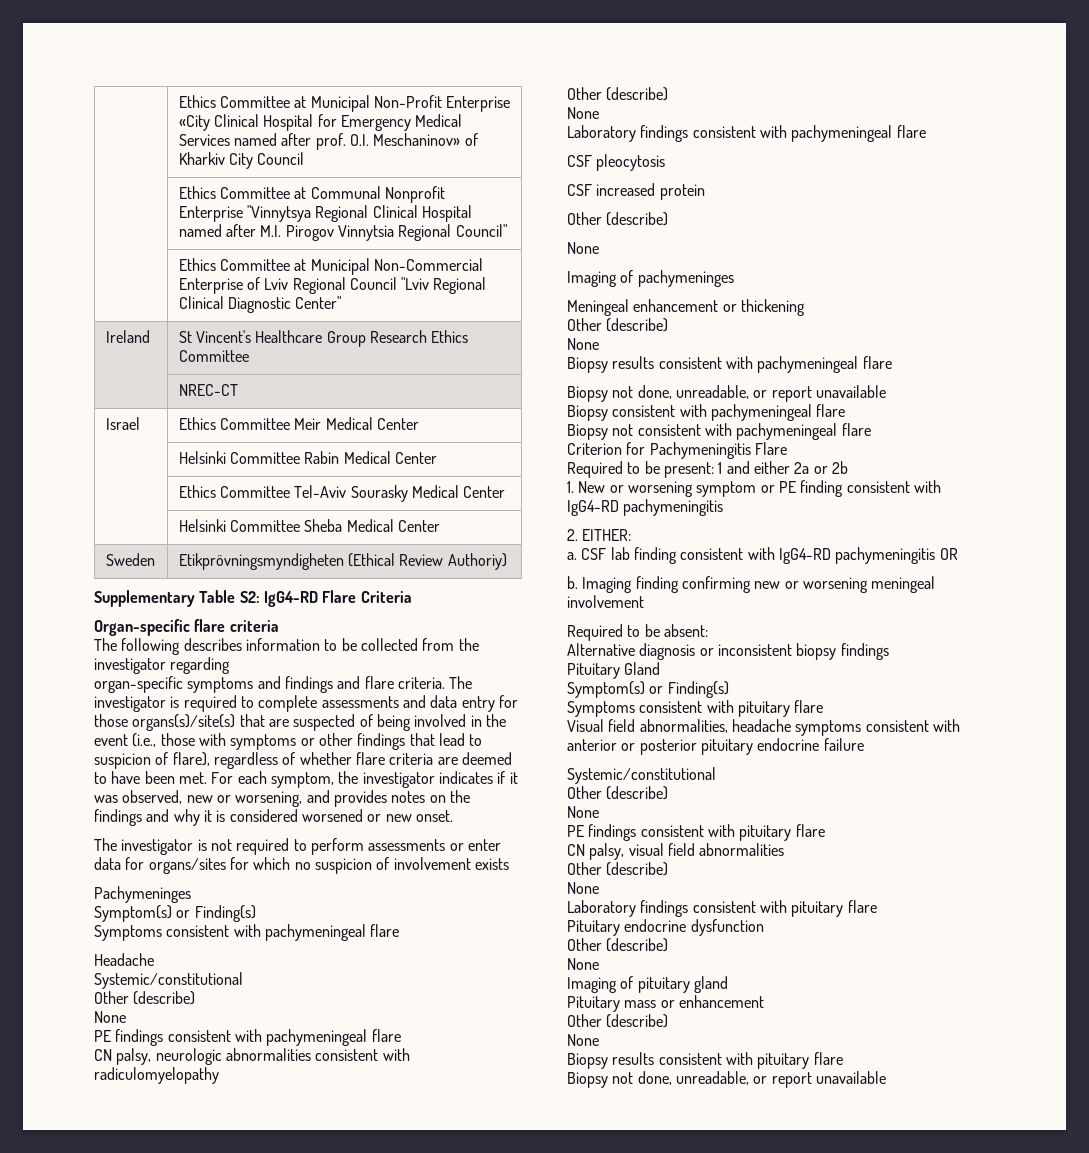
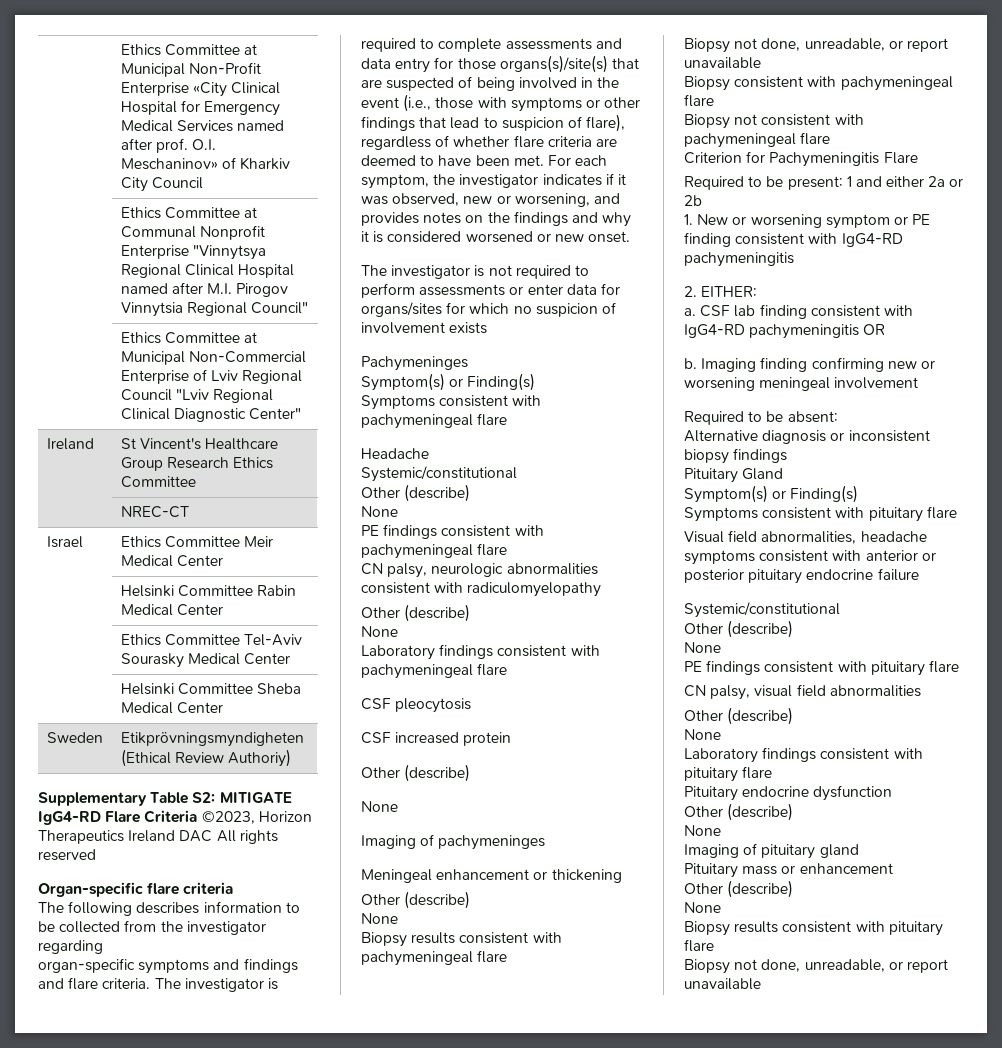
- Supplementary Table S2: IgG4-RD Flare Criteria
+ Supplementary Table S2: MITIGATE IgG4-RD Flare Criteria ©2023, Horizon Therapeutics Ireland DAC All rights reserved

